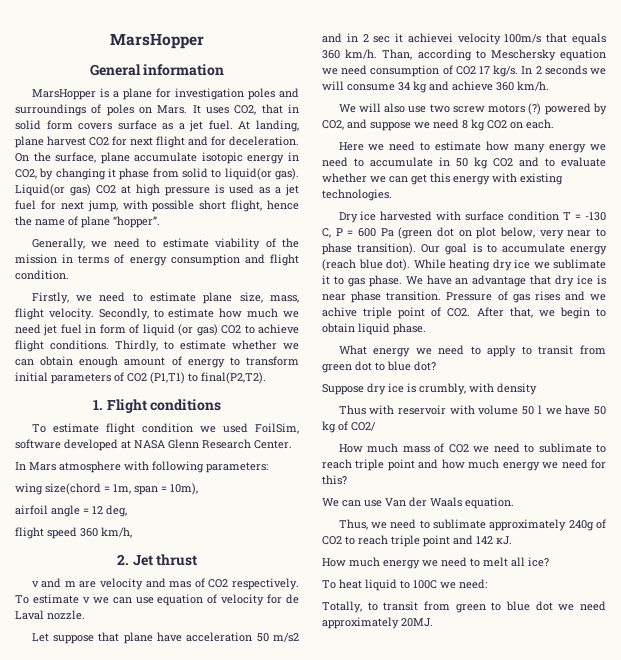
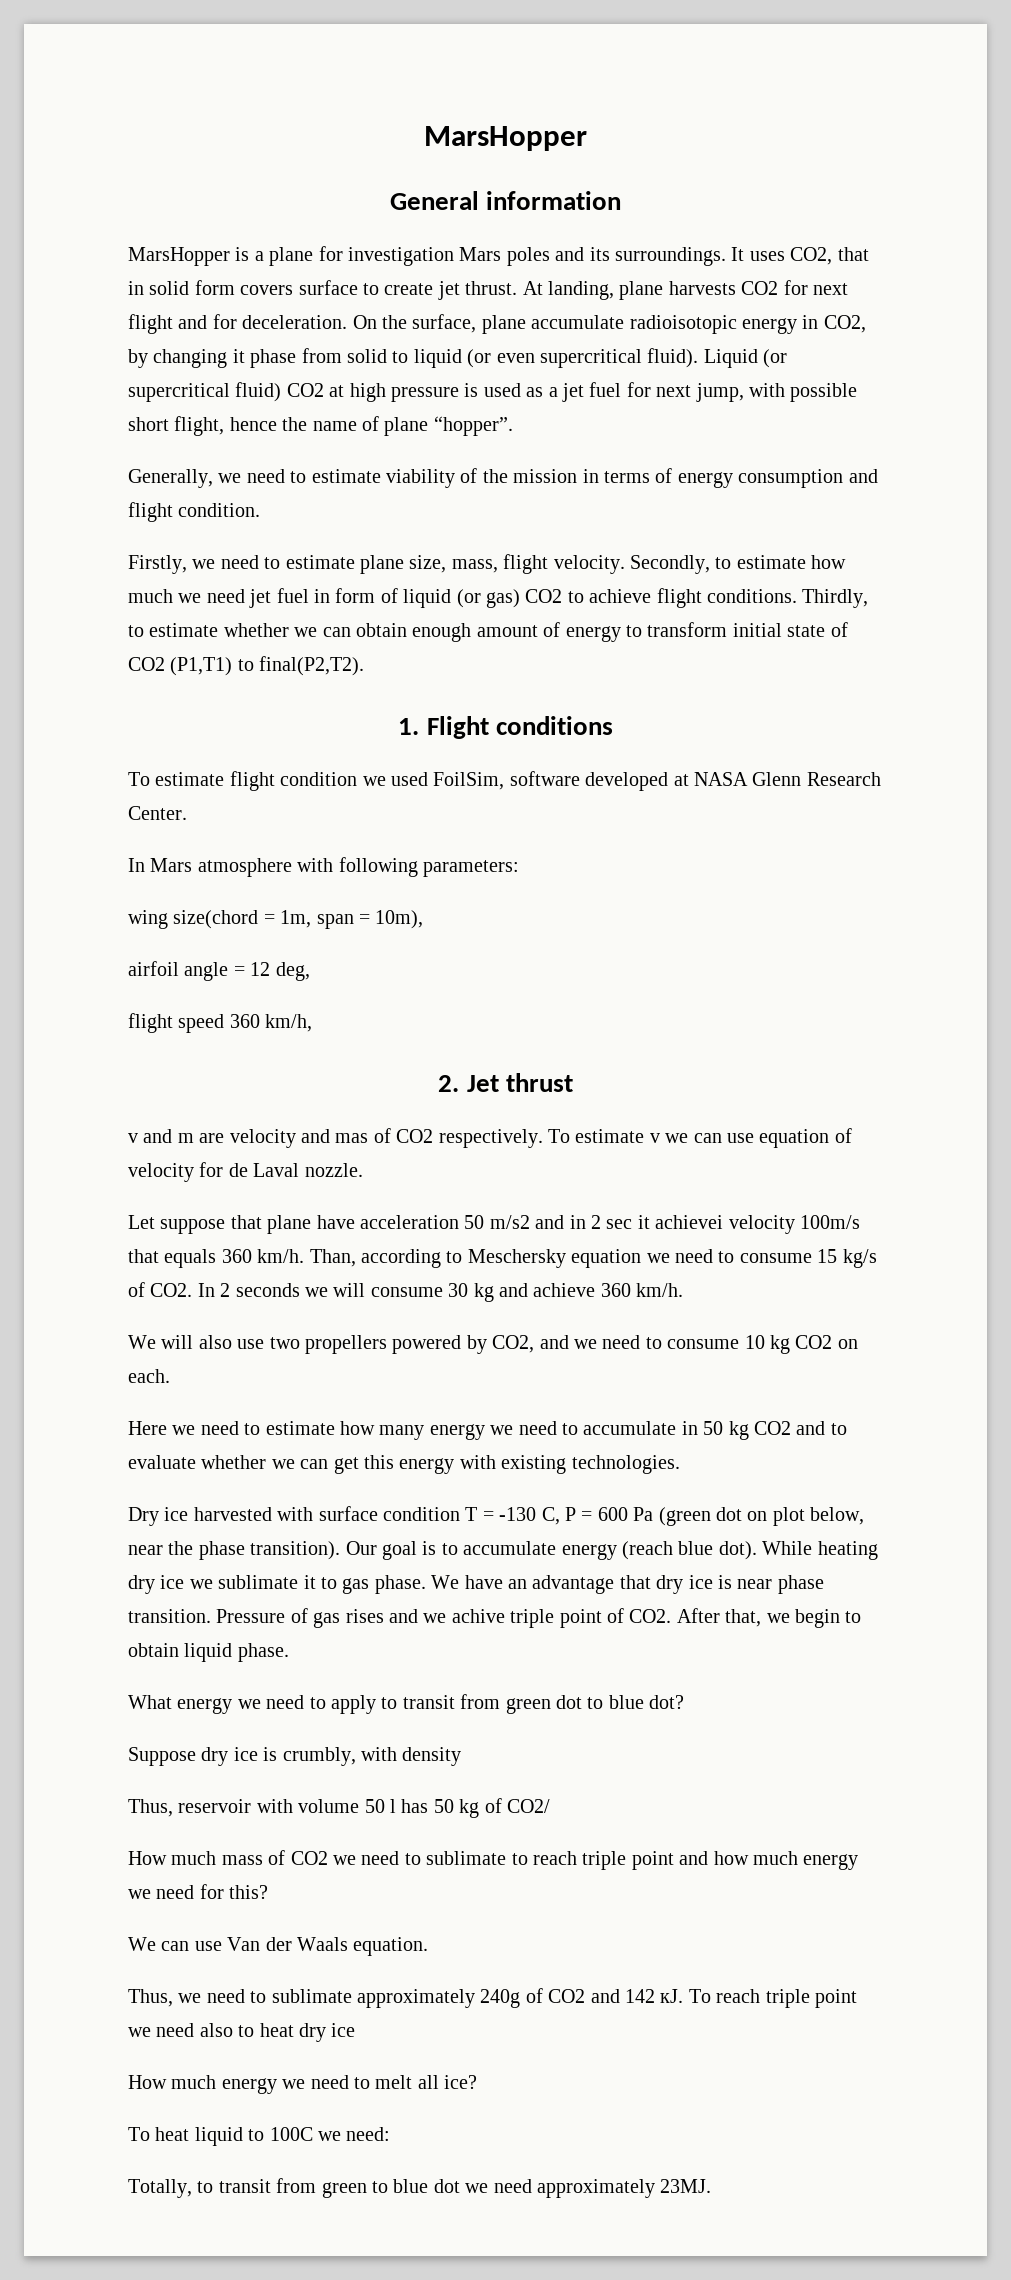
- MarsHopper is a plane for investigation poles and surroundings of poles on Mars.
+ MarsHopper is a plane for investigation Mars poles and its surroundings.
- It uses CO2, that in solid form covers surface as a jet fuel.
+ It uses CO2, that in solid form covers surface to create jet thrust.
- At landing, plane harvest CO2 for next flight and for deceleration.
+ At landing, plane harvests CO2 for next flight and for deceleration.
- On the surface, plane accumulate isotopic energy in CO2, by changing it phase from solid to liquid(or gas). Liquid(or gas) CO2 at high pressure is used as a jet fuel for next jump, with possible short flight, hence the name of plane “hopper”.
+ On the surface, plane accumulate radioisotopic energy in CO2, by changing it phase from solid to liquid (or even supercritical fluid). Liquid (or supercritical fluid) CO2 at high pressure is used as a jet fuel for next jump, with possible short flight, hence the name of plane “hopper”.
- Thirdly, to estimate whether we can obtain enough amount of energy to transform initial parameters of CO2 (P1,T1) to final(P2,T2).
+ Thirdly, to estimate whether we can obtain enough amount of energy to transform initial state of CO2 (P1,T1) to final(P2,T2).
- Than, according to Meschersky equation we need consumption of CO2 17 kg/s. In 2 seconds we will consume 34 kg and achieve 360 km/h.
+ Than, according to Meschersky equation we need to consume 15 kg/s of CO2. In 2 seconds we will consume 30 kg and achieve 360 km/h.
- We will also use two screw motors (?) powered by CO2, and suppose we need 8 kg CO2 on each.
+ We will also use two propellers powered by CO2, and we need to consume 10 kg CO2 on each.
- Dry ice harvested with surface condition T = -130 C, P = 600 Pa (green dot on plot below, very near to phase transition).
+ Dry ice harvested with surface condition T = -130 C, P = 600 Pa (green dot on plot below, near the phase transition).
- Thus with reservoir with volume 50 l we have 50 kg of CO2/
+ Thus, reservoir with volume 50 l has 50 kg of CO2/
- Thus, we need to sublimate approximately 240g of CO2 to reach triple point and 142 кJ.
+ Thus, we need to sublimate approximately 240g of CO2 and 142 кJ. To reach triple point we need also to heat dry ice
- Totally, to transit from green to blue dot we need approximately 20MJ.
+ Totally, to transit from green to blue dot we need approximately 23MJ.

